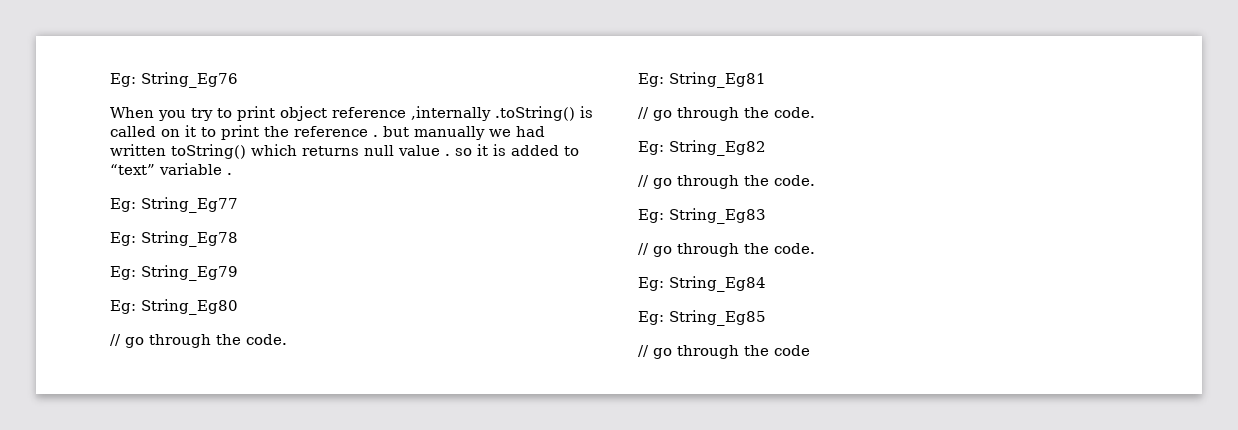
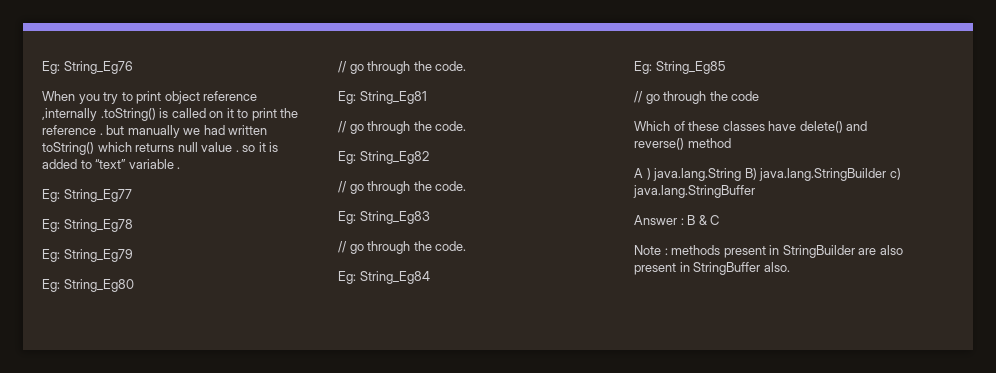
+ Which of these classes have delete() and reverse() method
+ A ) java.lang.String B) java.lang.StringBuilder c) java.lang.StringBuffer
+ Answer : B & C
+ Note : methods present in StringBuilder are also present in StringBuffer also.

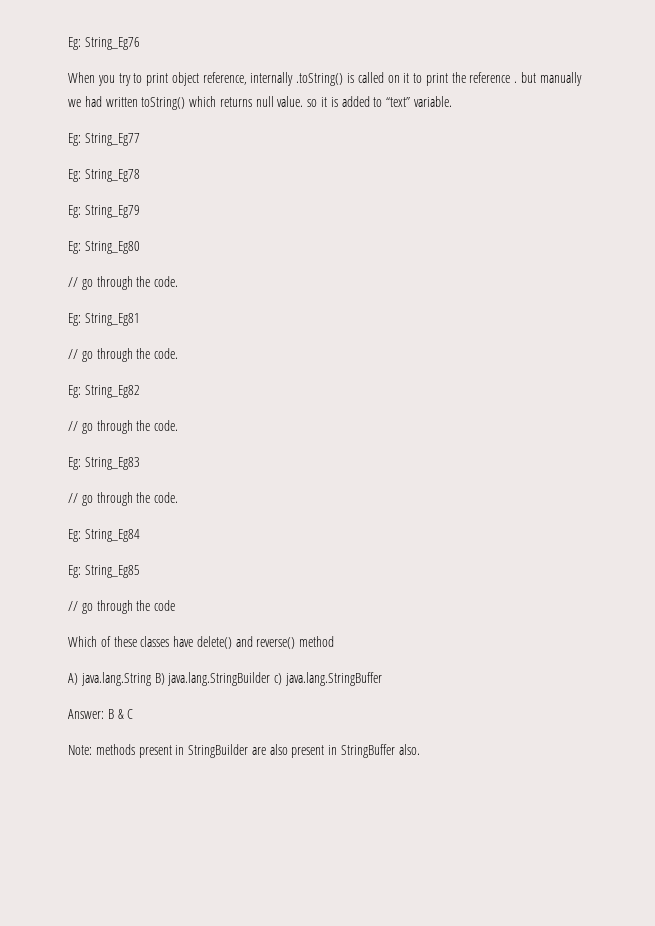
- When you try to print object reference ,internally .toString() is called on it to print the reference . but manually we had written toString() which returns null value . so it is added to “text” variable .
+ When you try to print object reference, internally .toString() is called on it to print the reference . but manually we had written toString() which returns null value. so it is added to “text” variable.
- A ) java.lang.String B) java.lang.StringBuilder c) java.lang.StringBuffer
+ A) java.lang.String B) java.lang.StringBuilder c) java.lang.StringBuffer
- Answer : B & C
+ Answer: B & C
- Note : methods present in StringBuilder are also present in StringBuffer also.
+ Note: methods present in StringBuilder are also present in StringBuffer also.

